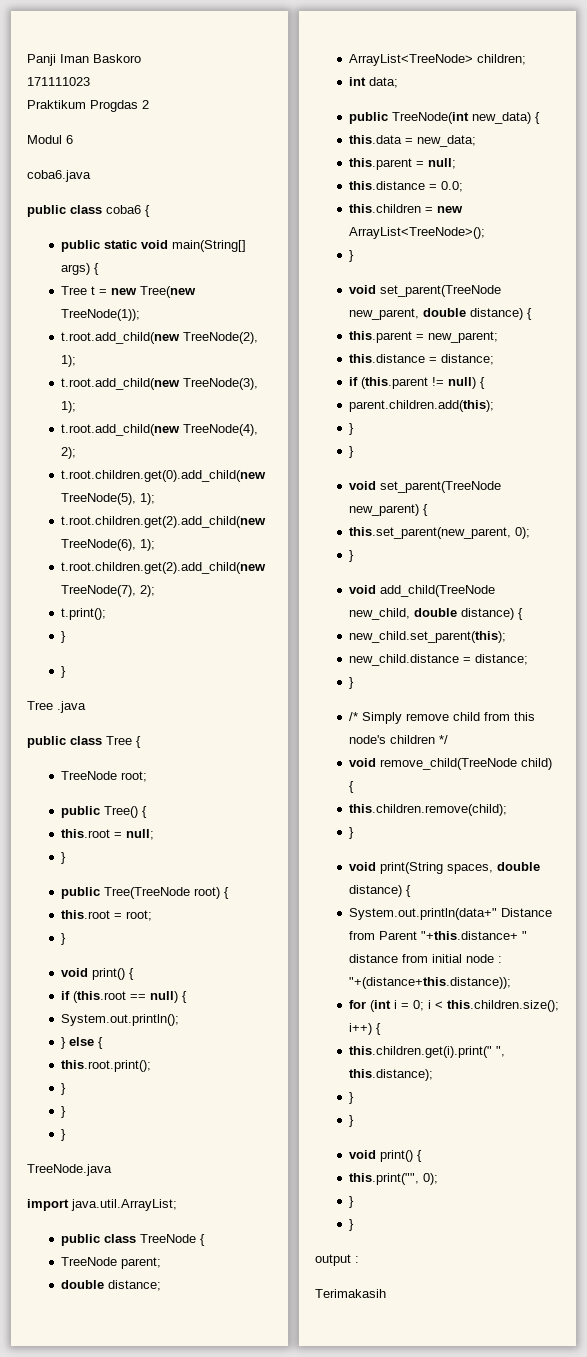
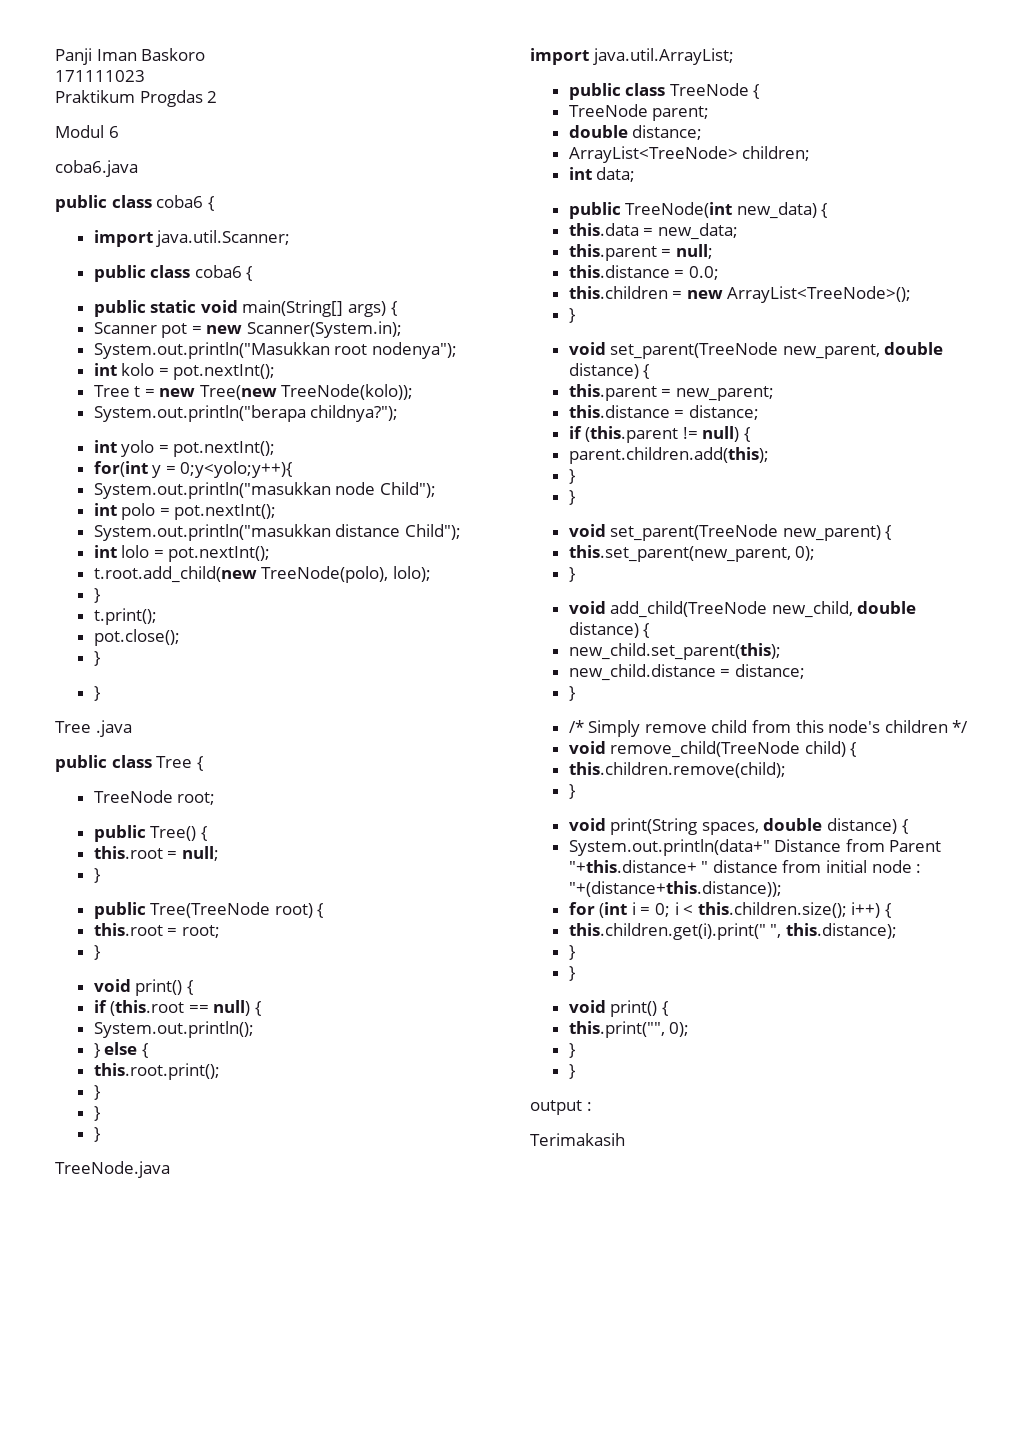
+ import java.util.Scanner;
+ public class coba6 {
+ Scanner pot = new Scanner(System.in);
+ System.out.println("Masukkan root nodenya");
+ int kolo = pot.nextInt();
- Tree t = new Tree(new TreeNode(1));
- t.root.add_child(new TreeNode(2), 1);
- t.root.add_child(new TreeNode(3), 1);
- t.root.add_child(new TreeNode(4), 2);
- t.root.children.get(0).add_child(new TreeNode(5), 1);
- t.root.children.get(2).add_child(new TreeNode(6), 1);
- t.root.children.get(2).add_child(new TreeNode(7), 2);
+ Tree t = new Tree(new TreeNode(kolo));
+ System.out.println("berapa childnya?");
+ int yolo = pot.nextInt();
+ for(int y = 0;y<yolo;y++){
+ System.out.println("masukkan node Child");
+ int polo = pot.nextInt();
+ System.out.println("masukkan distance Child");
+ int lolo = pot.nextInt();
+ t.root.add_child(new TreeNode(polo), lolo);
+ }
+ pot.close();

